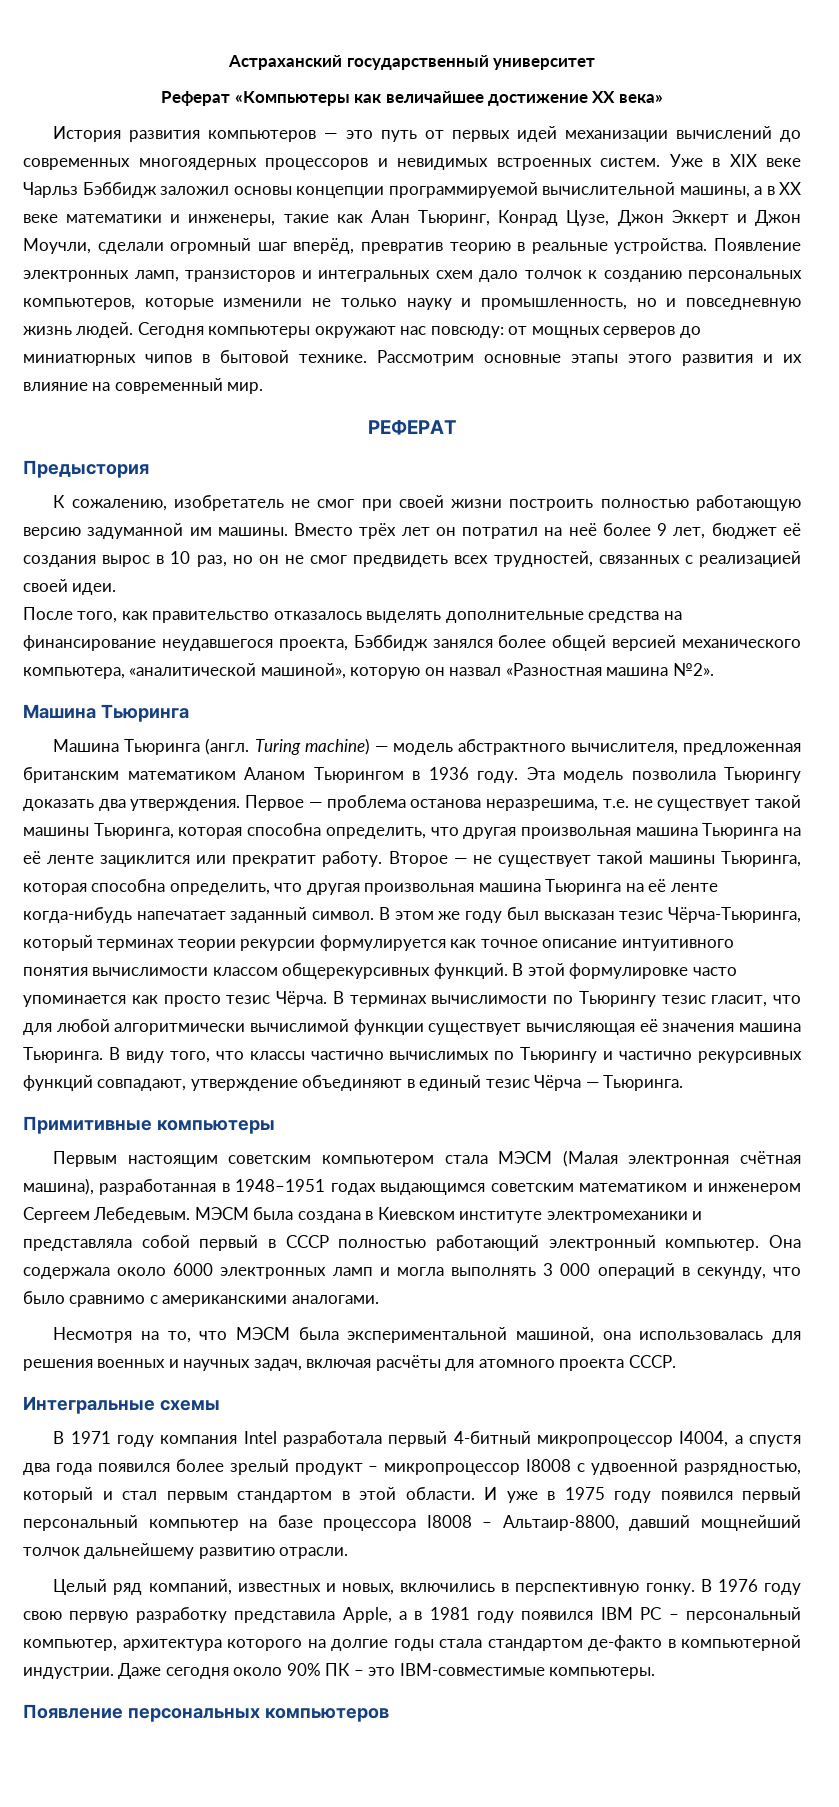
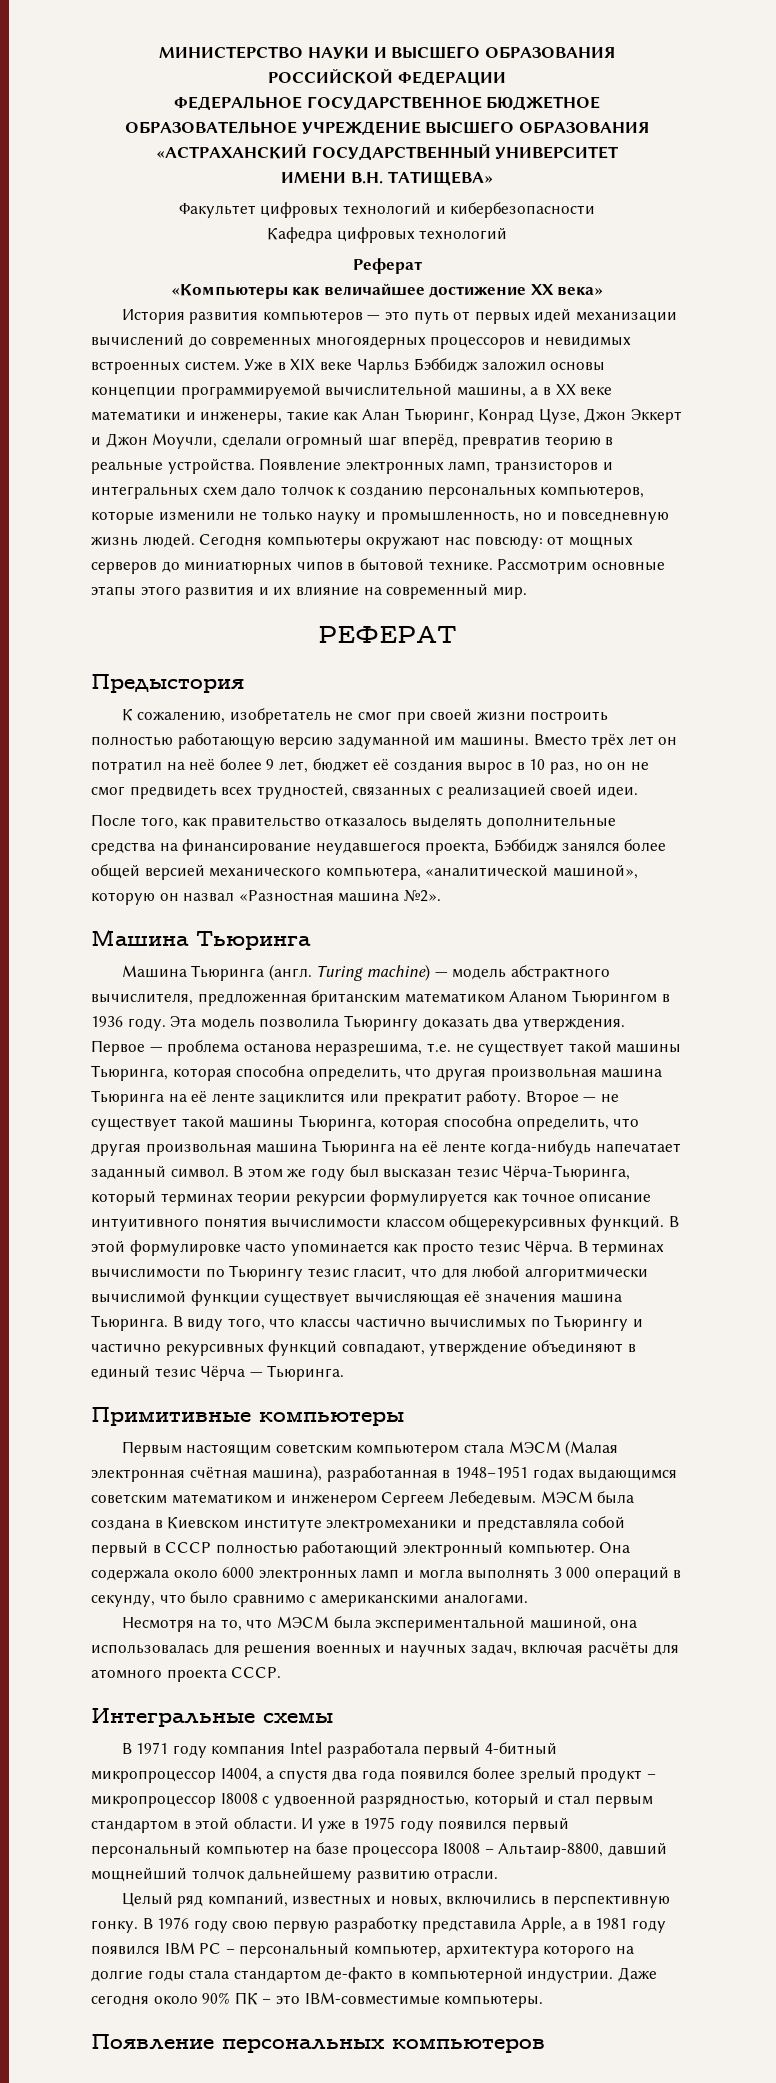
- Астраханский государственный университет
+ МИНИСТЕРСТВО НАУКИ И ВЫСШЕГО ОБРАЗОВАНИЯ
+ РОССИЙСКОЙ ФЕДЕРАЦИИ
+ ФЕДЕРАЛЬНОЕ ГОСУДАРСТВЕННОЕ БЮДЖЕТНОЕ ОБРАЗОВАТЕЛЬНОЕ УЧРЕЖДЕНИЕ ВЫСШЕГО ОБРАЗОВАНИЯ «АСТРАХАНСКИЙ ГОСУДАРСТВЕННЫЙ УНИВЕРСИТЕТ
+ ИМЕНИ В.Н. ТАТИЩЕВА»
+ Факультет цифровых технологий и кибербезопасности
+ Кафедра цифровых технологий
- Реферат «Компьютеры как величайшее достижение XX века»
+ Реферат
+ «Компьютеры как величайшее достижение XX века»

